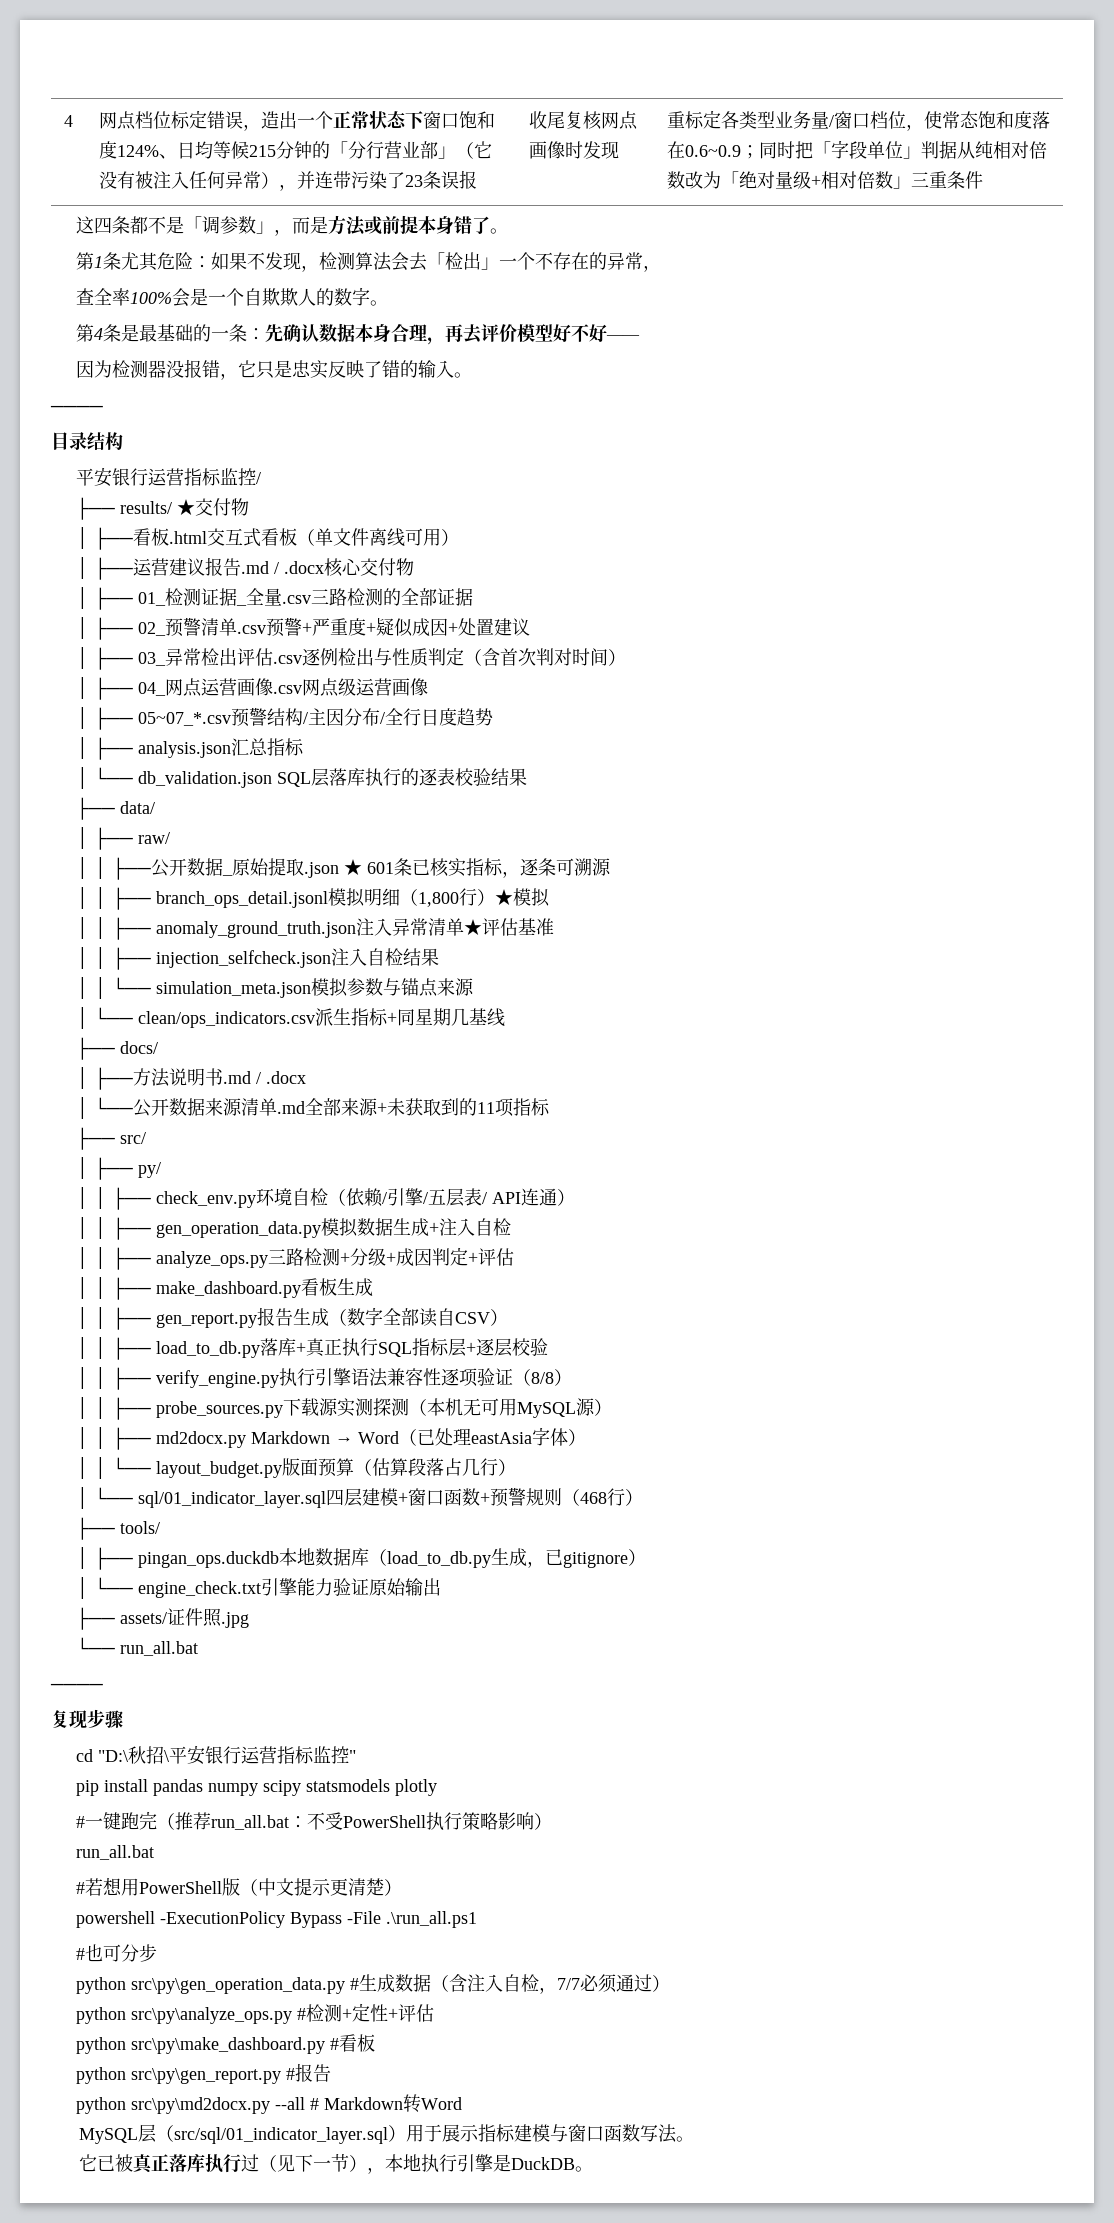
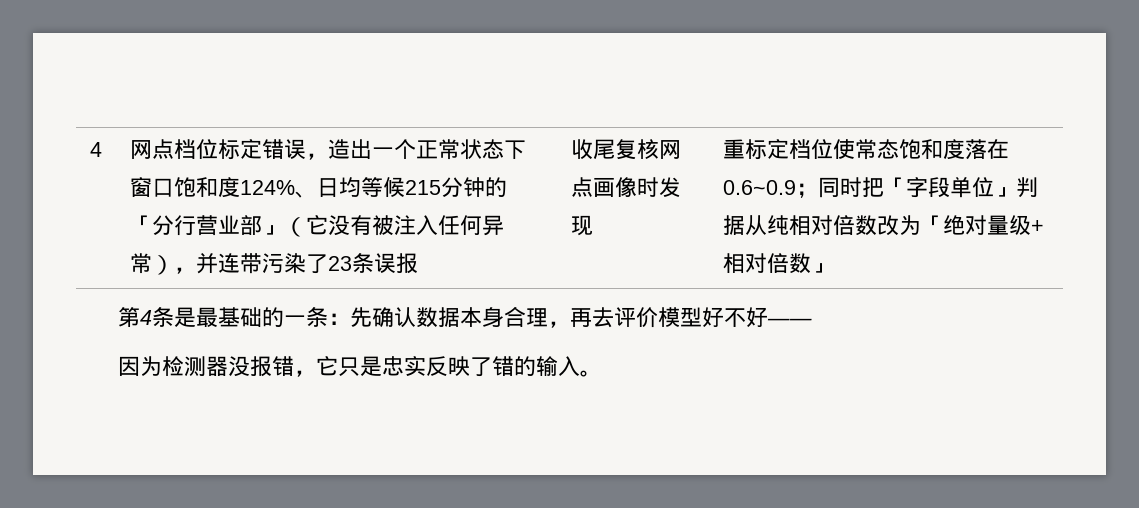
- 重标定各类型业务量/窗口档位，使常态饱和度落在0.6~0.9；同时把「字段单位」判据从纯相对倍数改为「绝对量级+相对倍数」三重条件
- 这四条都不是「调参数」，而是方法或前提本身错了。
- 第1条尤其危险：如果不发现，检测算法会去「检出」一个不存在的异常，
- 查全率100%会是一个自欺欺人的数字。
+ 重标定档位使常态饱和度落在0.6~0.9；同时把「字段单位」判据从纯相对倍数改为「绝对量级+相对倍数」
  因为检测器没报错，它只是忠实反映了错的输入。
- ────
- 目录结构
- 平安银行运营指标监控/
- ├── results/ ★交付物
- │ ├──看板.html交互式看板（单文件离线可用）
- │ ├──运营建议报告.md / .docx核心交付物
- │ ├── 01_检测证据_全量.csv三路检测的全部证据
- │ ├── 02_预警清单.csv预警+严重度+疑似成因+处置建议
- │ ├── 03_异常检出评估.csv逐例检出与性质判定（含首次判对时间）
- │ ├── 04_网点运营画像.csv网点级运营画像
- │ ├── 05~07_*.csv预警结构/主因分布/全行日度趋势
- │ ├── analysis.json汇总指标
- │ └── db_validation.json SQL层落库执行的逐表校验结果
- ├── data/
- │ ├── raw/
- │ │ ├──公开数据_原始提取.json ★ 601条已核实指标，逐条可溯源
- │ │ ├── branch_ops_detail.jsonl模拟明细（1,800行）★模拟
- │ │ ├── anomaly_ground_truth.json注入异常清单★评估基准
- │ │ ├── injection_selfcheck.json注入自检结果
- │ │ └── simulation_meta.json模拟参数与锚点来源
- │ └── clean/ops_indicators.csv派生指标+同星期几基线
- ├── docs/
- │ ├──方法说明书.md / .docx
- │ └──公开数据来源清单.md全部来源+未获取到的11项指标
- ├── src/
- │ ├── py/
- │ │ ├── check_env.py环境自检（依赖/引擎/五层表/ API连通）
- │ │ ├── gen_operation_data.py模拟数据生成+注入自检
- │ │ ├── analyze_ops.py三路检测+分级+成因判定+评估
- │ │ ├── make_dashboard.py看板生成
- │ │ ├── gen_report.py报告生成（数字全部读自CSV）
- │ │ ├── load_to_db.py落库+真正执行SQL指标层+逐层校验
- │ │ ├── verify_engine.py执行引擎语法兼容性逐项验证（8/8）
- │ │ ├── probe_sources.py下载源实测探测（本机无可用MySQL源）
- │ │ ├── md2docx.py Markdown → Word（已处理eastAsia字体）
- │ │ └── layout_budget.py版面预算（估算段落占几行）
- │ └── sql/01_indicator_layer.sql四层建模+窗口函数+预警规则（468行）
- ├── tools/
- │ ├── pingan_ops.duckdb本地数据库（load_to_db.py生成，已gitignore）
- │ └── engine_check.txt引擎能力验证原始输出
- ├── assets/证件照.jpg
- └── run_all.bat
- ────
- 复现步骤
- cd "D:\秋招\平安银行运营指标监控"
- pip install pandas numpy scipy statsmodels plotly
- #一键跑完（推荐run_all.bat：不受PowerShell执行策略影响）
- run_all.bat
- #若想用PowerShell版（中文提示更清楚）
- powershell -ExecutionPolicy Bypass -File .\run_all.ps1
- #也可分步
- python src\py\gen_operation_data.py #生成数据（含注入自检，7/7必须通过）
- python src\py\analyze_ops.py #检测+定性+评估
- python src\py\make_dashboard.py #看板
- python src\py\gen_report.py #报告
- python src\py\md2docx.py --all # Markdown转Word
- MySQL层（src/sql/01_indicator_layer.sql）用于展示指标建模与窗口函数写法。
- 它已被真正落库执行过（见下一节），本地执行引擎是DuckDB。

